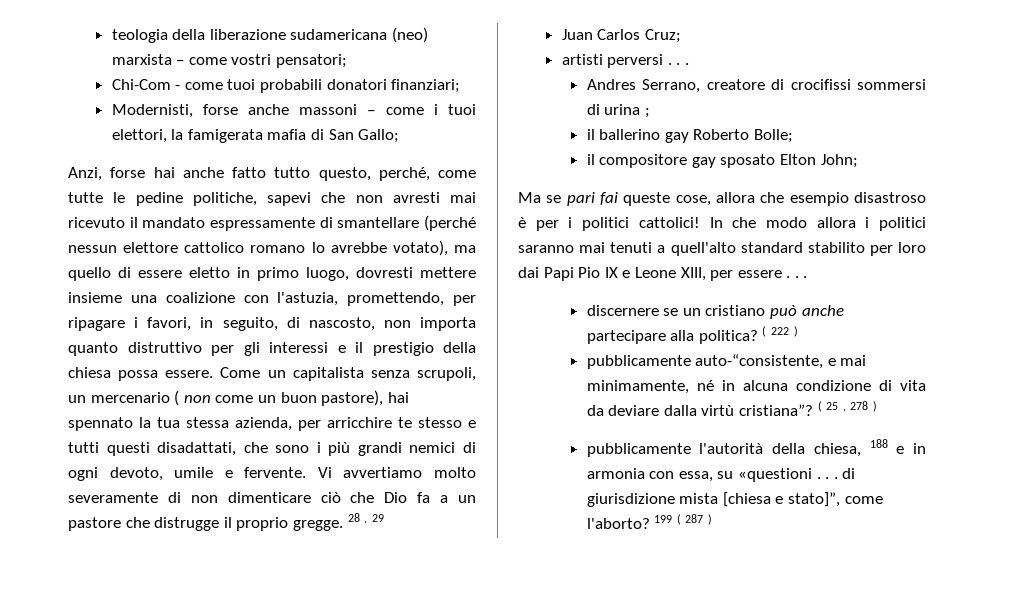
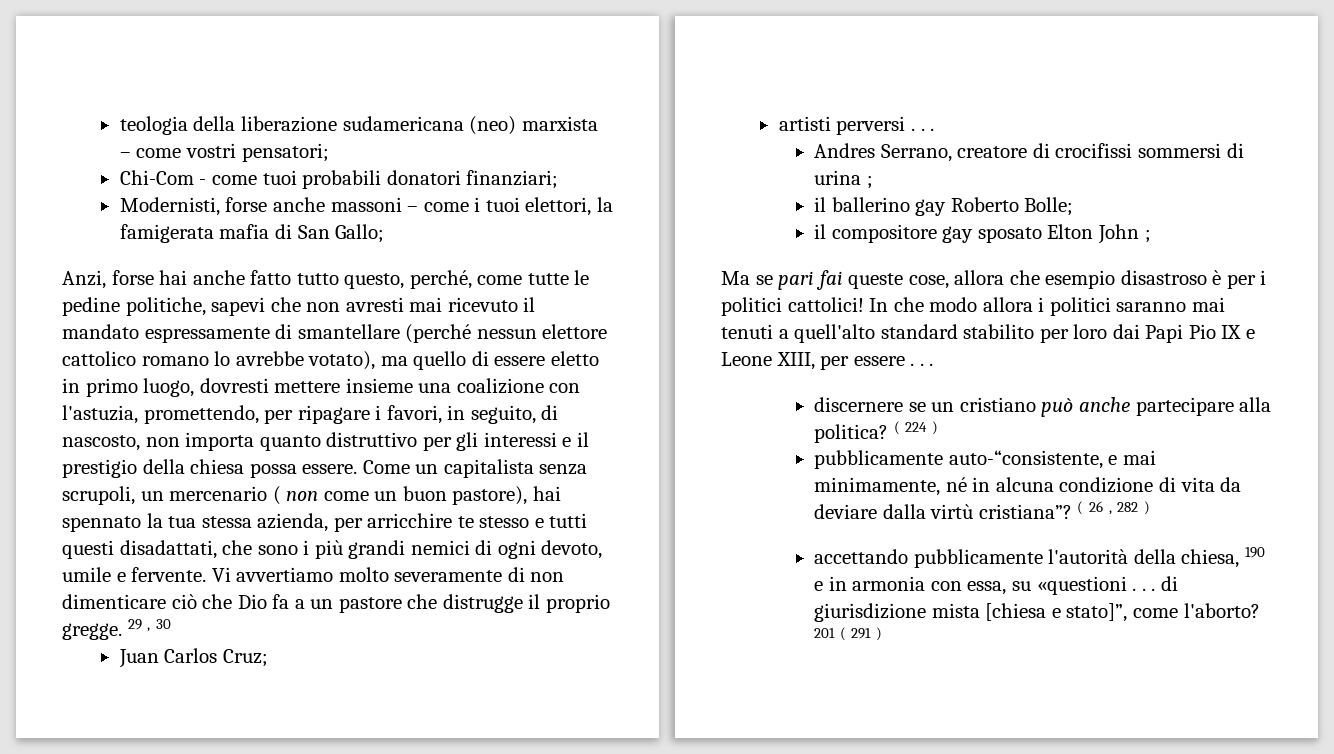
- 28 , 29
+ 29 , 30
- il compositore gay sposato Elton John;
+ il compositore gay sposato Elton John ;
- ( 222 )
+ ( 224 )
- ( 25 , 278 )
- pubblicamente l'autorità della chiesa, 188 e in armonia con essa, su «questioni . . . di giurisdizione mista [chiesa e stato]”, come l'aborto?
+ ( 26 , 282 )
+ accettando pubblicamente l'autorità della chiesa, 190 e in armonia con essa, su «questioni . . . di giurisdizione mista [chiesa e stato]”, come l'aborto?
- 199 ( 287 )
+ 201 ( 291 )

